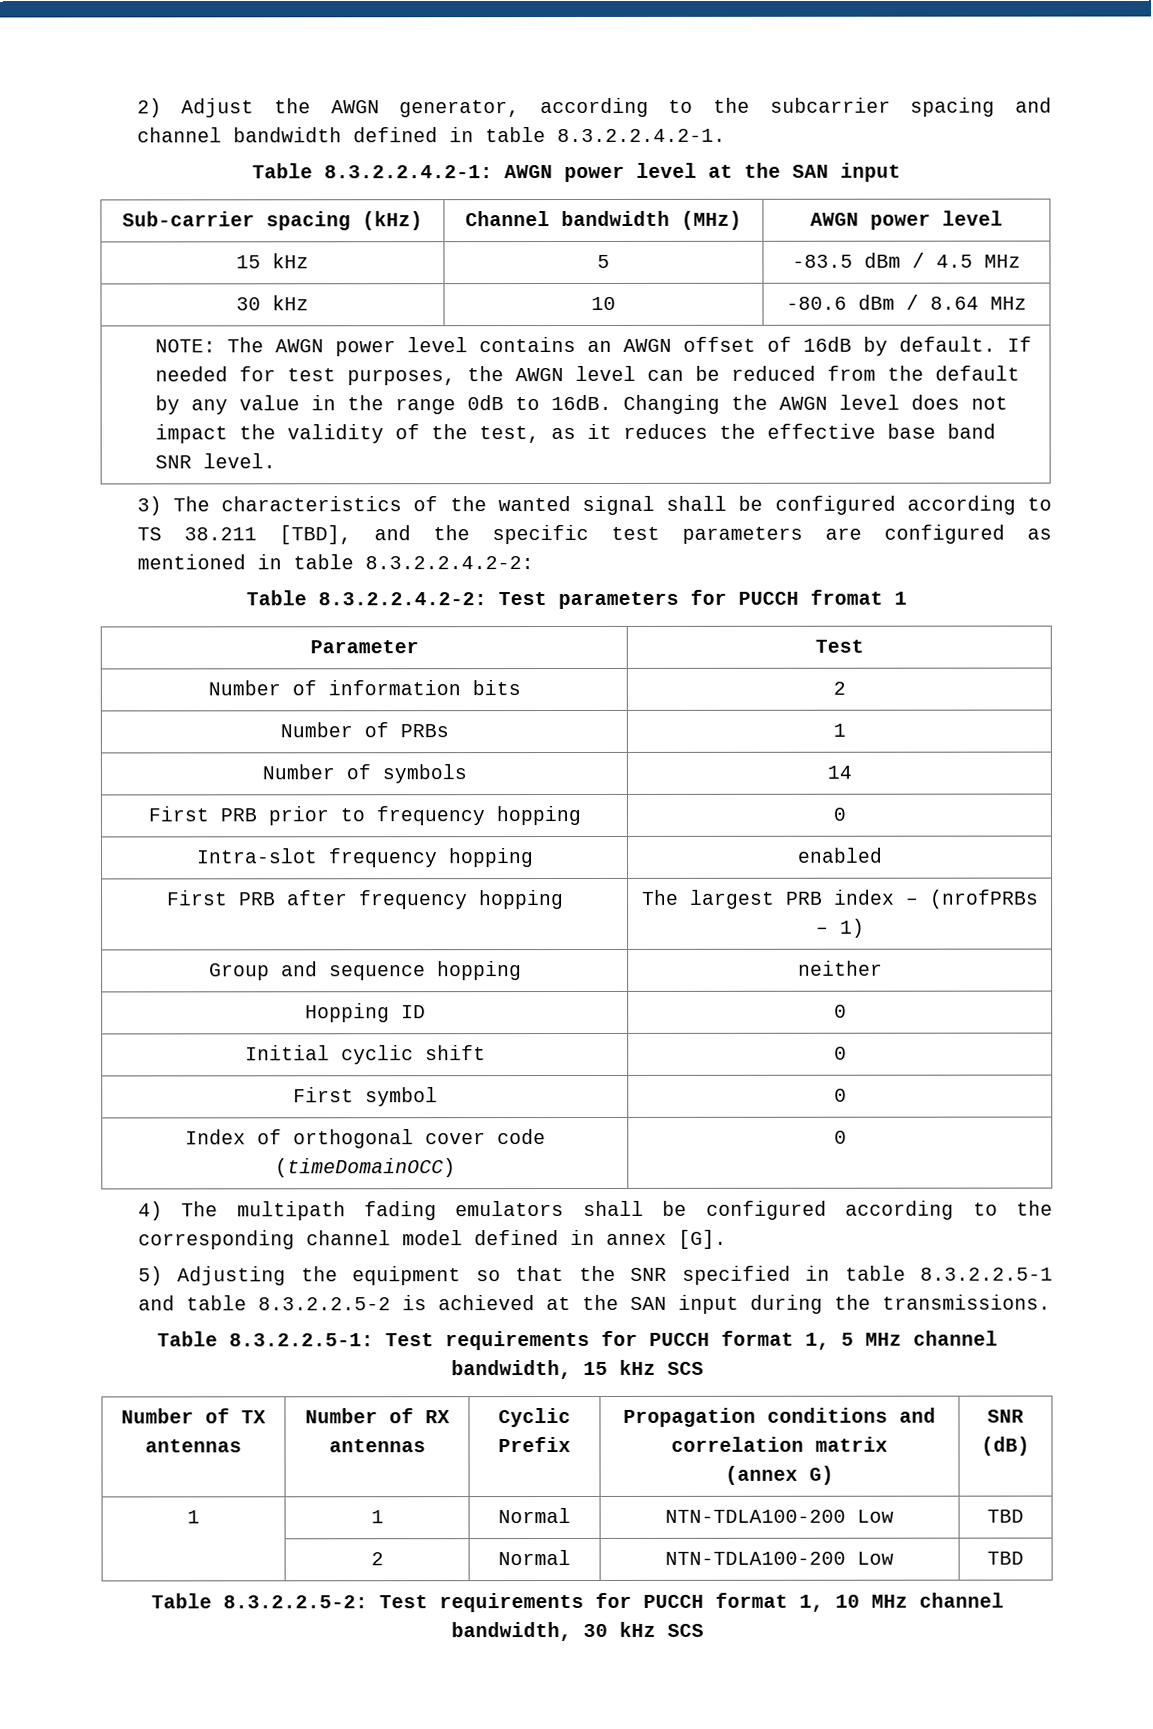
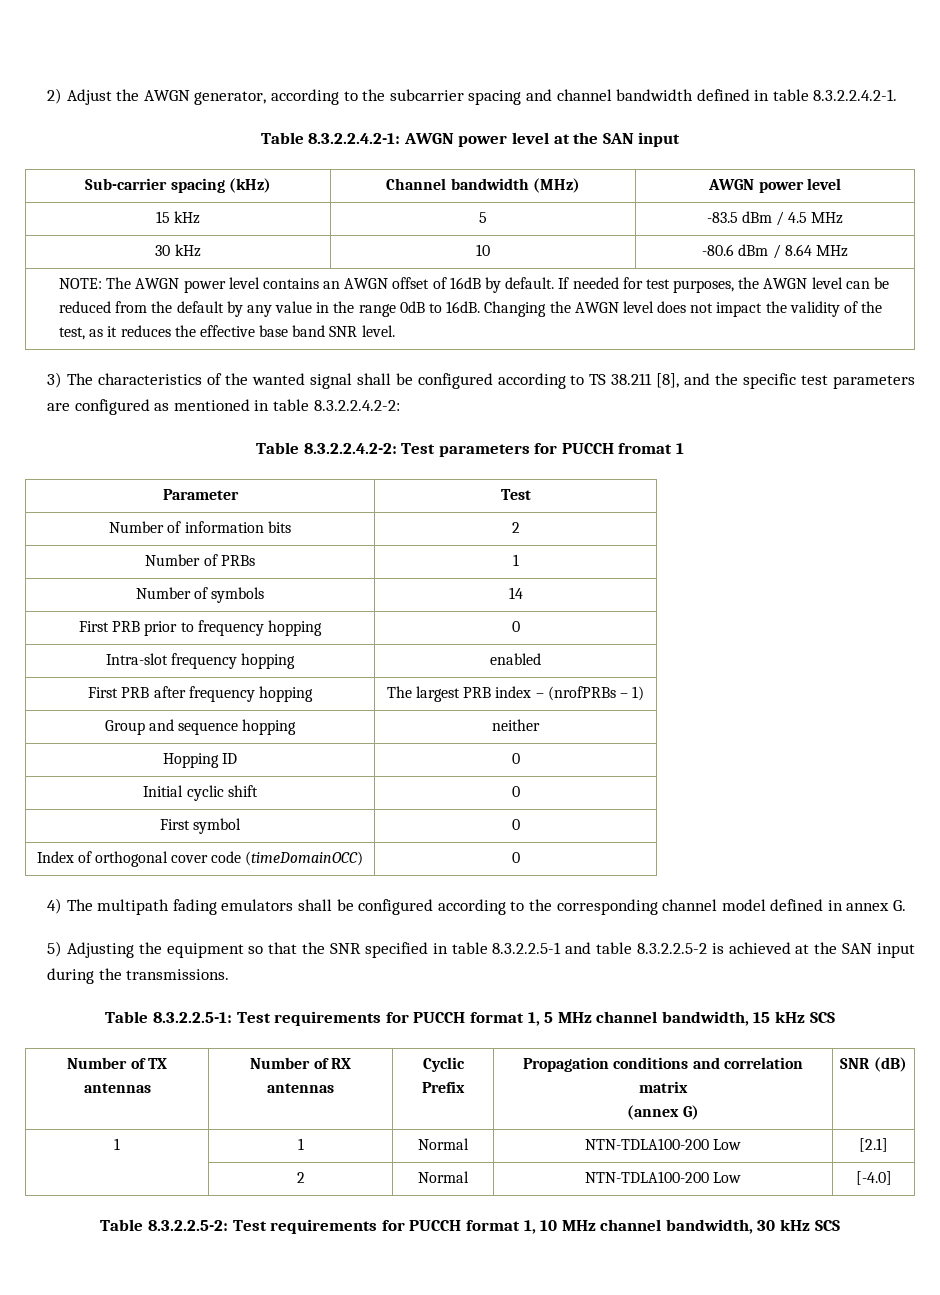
- 3) The characteristics of the wanted signal shall be configured according to TS 38.211 [TBD], and the specific test parameters are configured as mentioned in table 8.3.2.2.4.2-2:
+ 3) The characteristics of the wanted signal shall be configured according to TS 38.211 [8], and the specific test parameters are configured as mentioned in table 8.3.2.2.4.2-2:
- 4) The multipath fading emulators shall be configured according to the corresponding channel model defined in annex [G].
+ 4) The multipath fading emulators shall be configured according to the corresponding channel model defined in annex G.
- 1 | 1 | Normal | NTN-TDLA100-200 Low | TBD
+ 1 | 1 | Normal | NTN-TDLA100-200 Low | [2.1]
- | 2 | Normal | NTN-TDLA100-200 Low | TBD
+ | 2 | Normal | NTN-TDLA100-200 Low | [-4.0]

